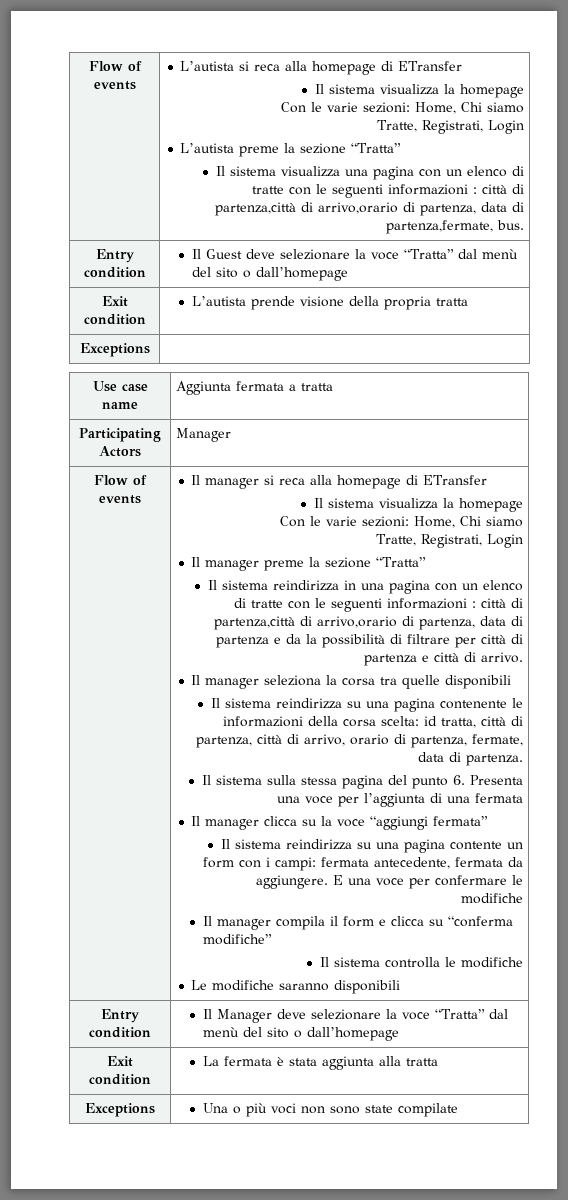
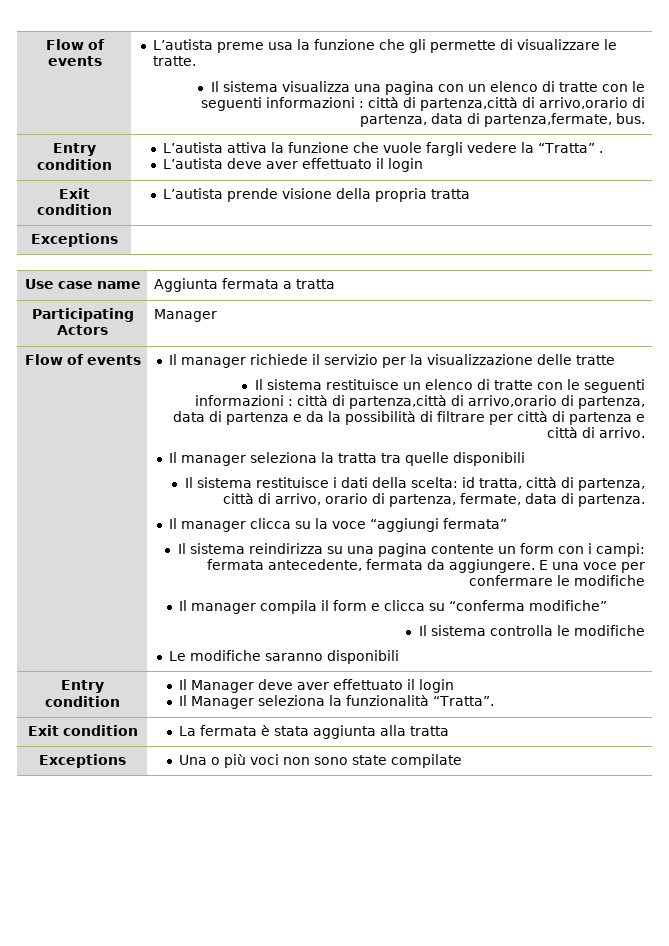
- L’autista si reca alla homepage di ETransfer
- Il sistema visualizza la homepage
- Con le varie sezioni: Home, Chi siamo
- Tratte, Registrati, Login
- L’autista preme la sezione “Tratta”
+ L’autista preme usa la funzione che gli permette di visualizzare le tratte.
- Entry condition | Il Guest deve selezionare la voce “Tratta” dal menù del sito o dall’homepage
+ Entry condition | L’autista attiva la funzione che vuole fargli vedere la “Tratta” .
+ L’autista deve aver effettuato il login
- Il manager si reca alla homepage di ETransfer
- Il sistema visualizza la homepage
- Con le varie sezioni: Home, Chi siamo
- Tratte, Registrati, Login
- Il manager preme la sezione “Tratta”
- Il sistema reindirizza in una pagina con un elenco di tratte con le seguenti informazioni : città di partenza,città di arrivo,orario di partenza, data di partenza e da la possibilità di filtrare per città di partenza e città di arrivo.
+ Il manager richiede il servizio per la visualizzazione delle tratte
+ Il sistema restituisce un elenco di tratte con le seguenti informazioni : città di partenza,città di arrivo,orario di partenza, data di partenza e da la possibilità di filtrare per città di partenza e città di arrivo.
- Il manager seleziona la corsa tra quelle disponibili
+ Il manager seleziona la tratta tra quelle disponibili
- Il sistema reindirizza su una pagina contenente le informazioni della corsa scelta: id tratta, città di partenza, città di arrivo, orario di partenza, fermate, data di partenza.
+ Il sistema restituisce i dati della scelta: id tratta, città di partenza, città di arrivo, orario di partenza, fermate, data di partenza.
- Il sistema sulla stessa pagina del punto 6. Presenta una voce per l’aggiunta di una fermata
- Entry condition | Il Manager deve selezionare la voce “Tratta” dal menù del sito o dall’homepage
+ Entry condition | Il Manager deve aver effettuato il login
+ Il Manager seleziona la funzionalità “Tratta”.

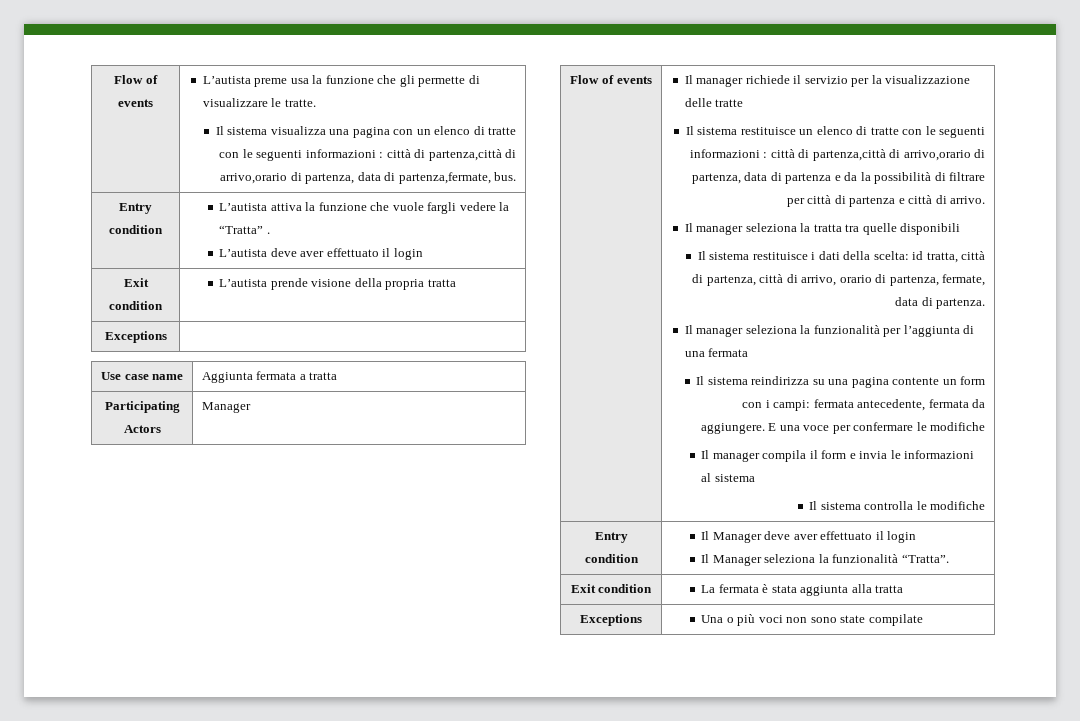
- Il manager clicca su la voce “aggiungi fermata”
+ Il manager seleziona la funzionalità per l’aggiunta di una fermata
- Il manager compila il form e clicca su “conferma modifiche”
+ Il manager compila il form e invia le informazioni al sistema
- Le modifiche saranno disponibili

